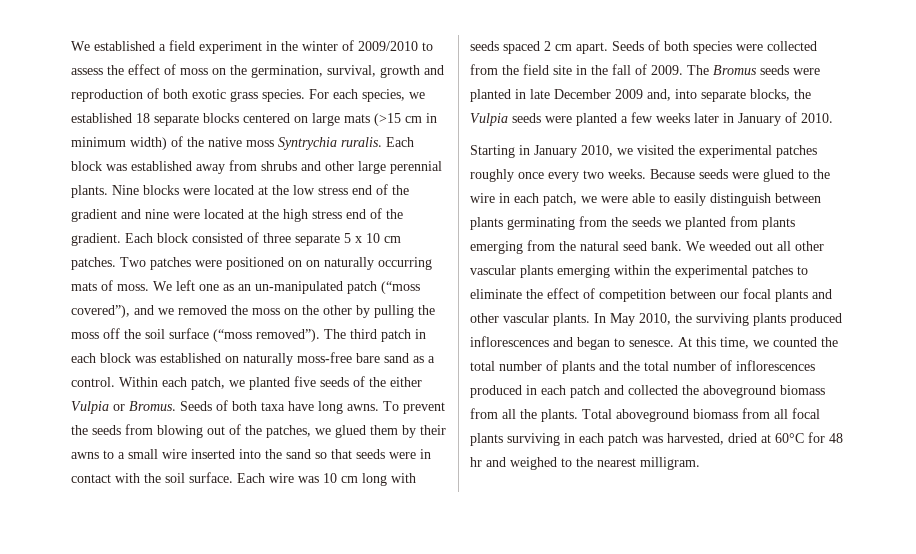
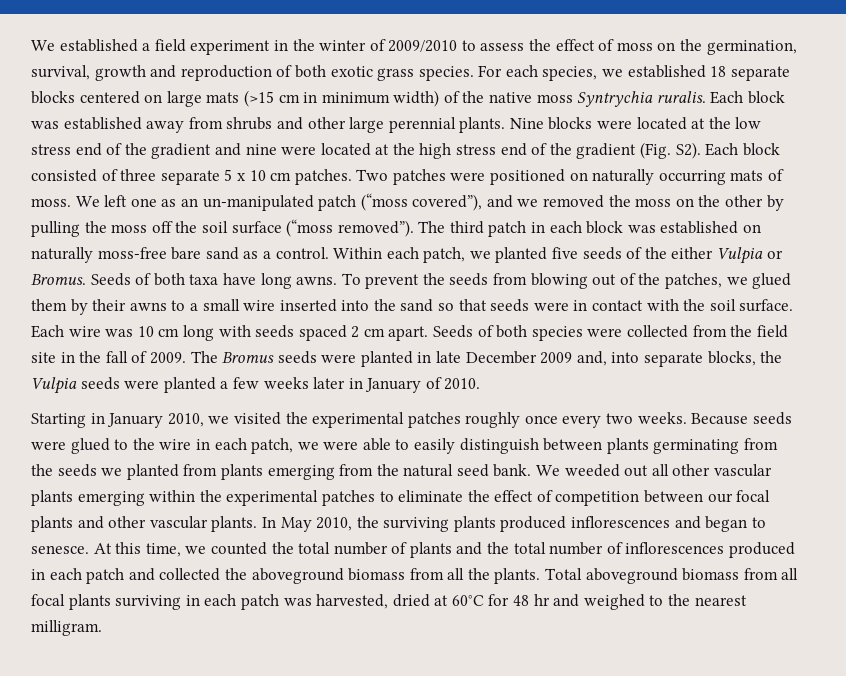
- Nine blocks were located at the low stress end of the gradient and nine were located at the high stress end of the gradient. Each block consisted of three separate 5 x 10 cm patches.
+ Nine blocks were located at the low stress end of the gradient and nine were located at the high stress end of the gradient (Fig. S2). Each block consisted of three separate 5 x 10 cm patches.
- Two patches were positioned on on naturally occurring mats of moss.
+ Two patches were positioned on naturally occurring mats of moss.

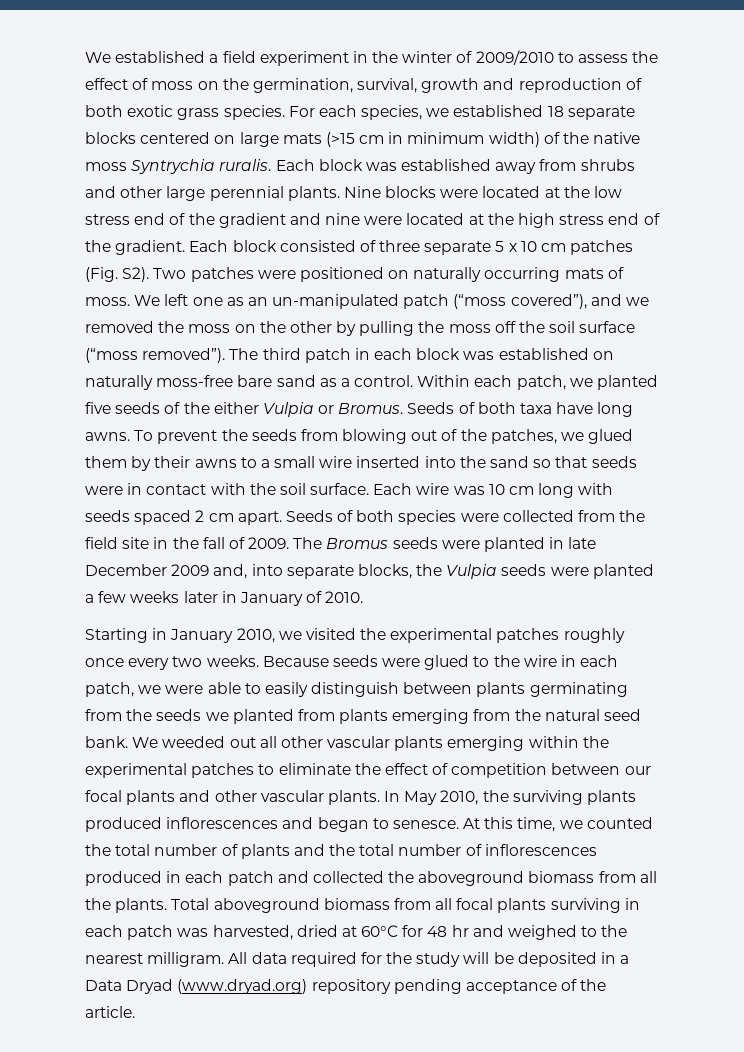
- Nine blocks were located at the low stress end of the gradient and nine were located at the high stress end of the gradient (Fig. S2). Each block consisted of three separate 5 x 10 cm patches. Two patches were positioned on naturally occurring mats of moss.
+ Nine blocks were located at the low stress end of the gradient and nine were located at the high stress end of the gradient. Each block consisted of three separate 5 x 10 cm patches (Fig. S2). Two patches were positioned on naturally occurring mats of moss.
+ All data required for the study will be deposited in a Data Dryad (www.dryad.org) repository pending acceptance of the article.

